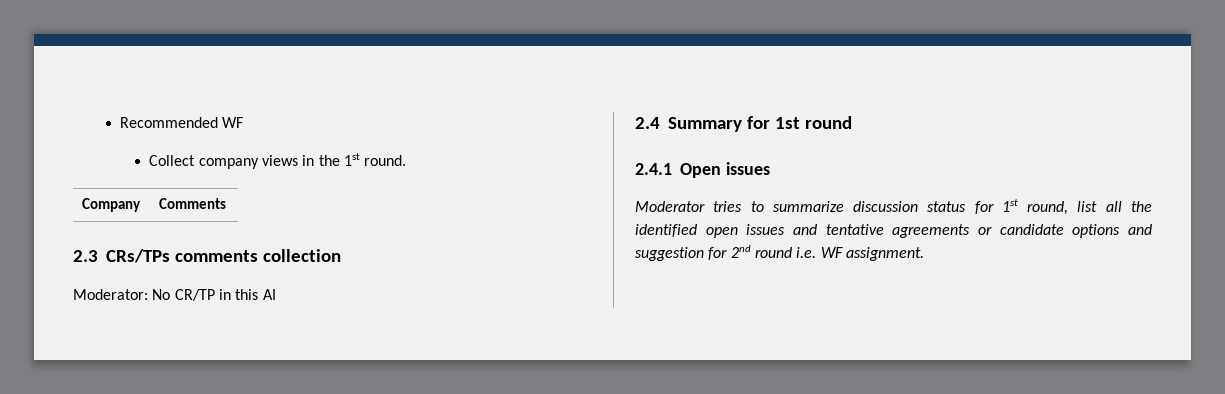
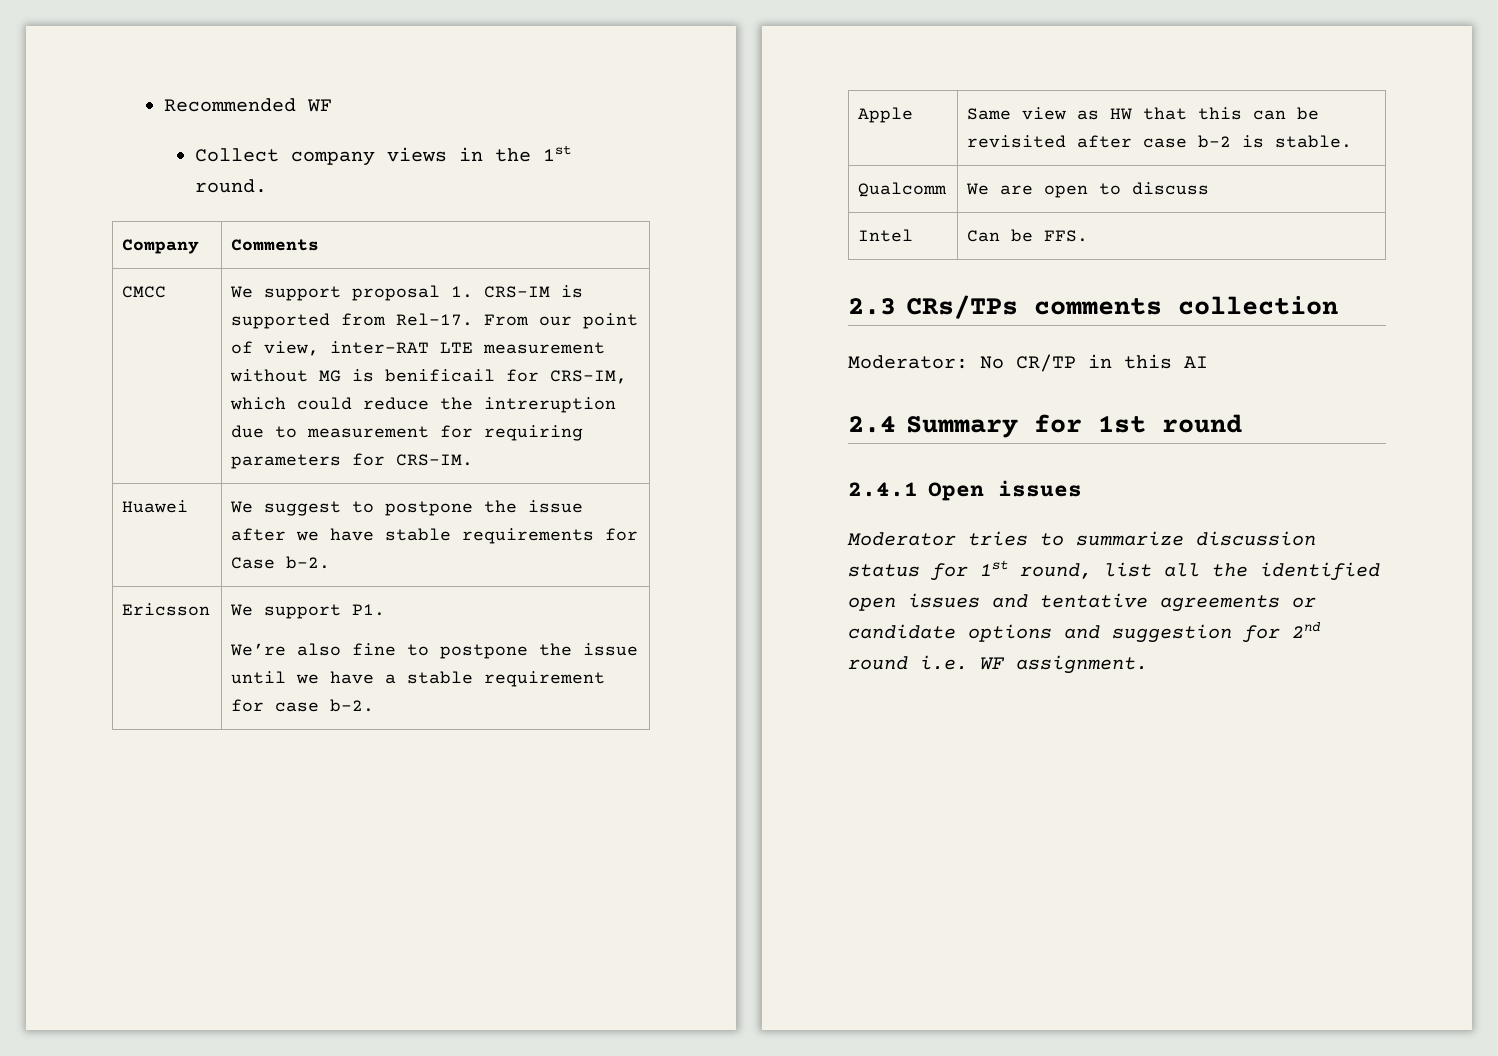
+ CMCC | We support proposal 1. CRS-IM is supported from Rel-17. From our point of view, inter-RAT LTE measurement without MG is benificail for CRS-IM, which could reduce the intreruption due to measurement for requiring parameters for CRS-IM.
+ Huawei | We suggest to postpone the issue after we have stable requirements for Case b-2.
+ Ericsson | We support P1.
+ We’re also fine to postpone the issue until we have a stable requirement for case b-2.
+ Apple | Same view as HW that this can be revisited after case b-2 is stable.
+ Qualcomm | We are open to discuss
+ Intel | Can be FFS.

